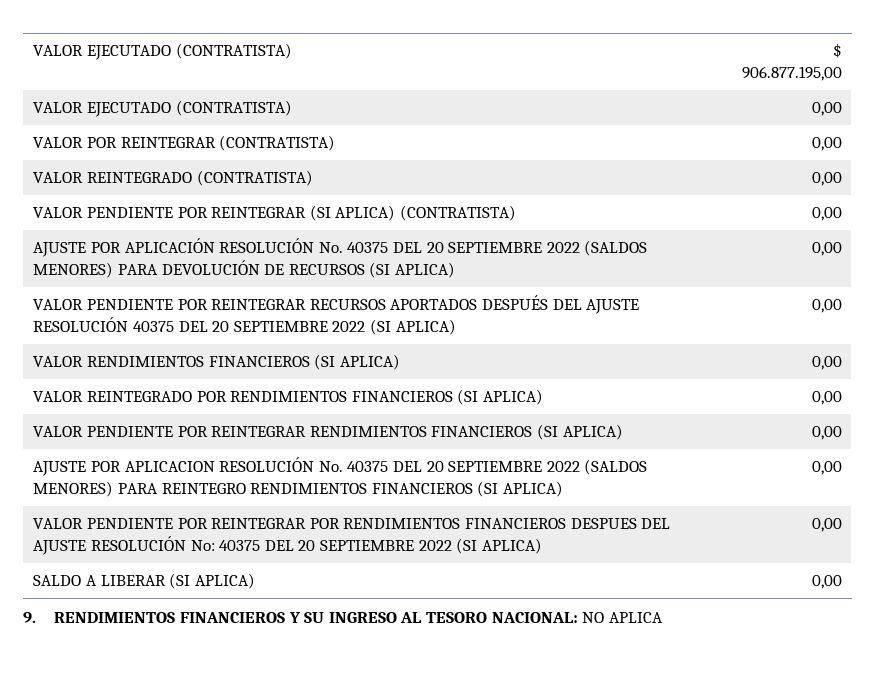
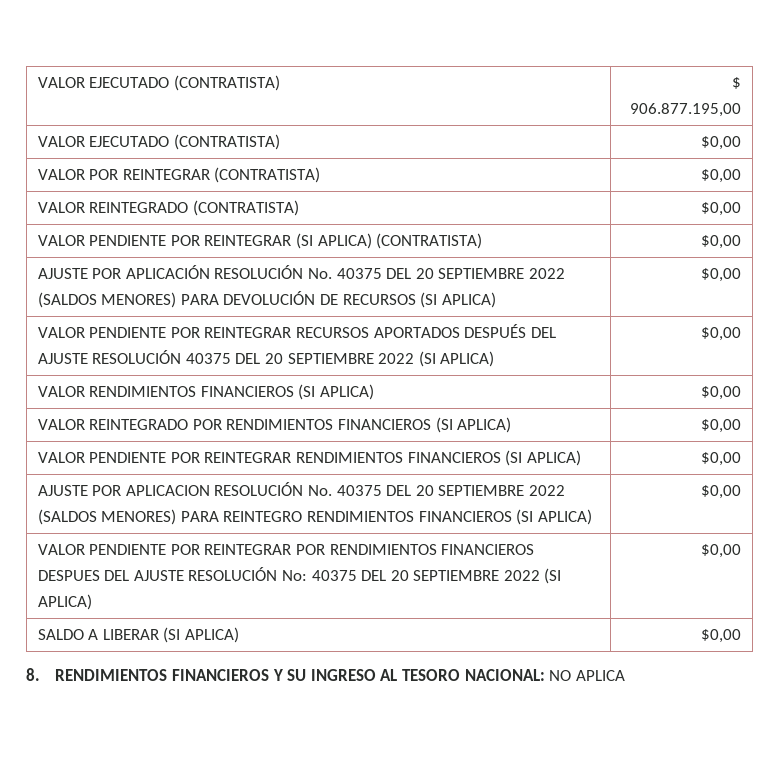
- VALOR EJECUTADO (CONTRATISTA) | 0,00
+ VALOR EJECUTADO (CONTRATISTA) | $0,00
- VALOR POR REINTEGRAR (CONTRATISTA) | 0,00
+ VALOR POR REINTEGRAR (CONTRATISTA) | $0,00
- VALOR REINTEGRADO (CONTRATISTA) | 0,00
+ VALOR REINTEGRADO (CONTRATISTA) | $0,00
- VALOR PENDIENTE POR REINTEGRAR (SI APLICA) (CONTRATISTA) | 0,00
+ VALOR PENDIENTE POR REINTEGRAR (SI APLICA) (CONTRATISTA) | $0,00
- AJUSTE POR APLICACIÓN RESOLUCIÓN No. 40375 DEL 20 SEPTIEMBRE 2022 (SALDOS MENORES) PARA DEVOLUCIÓN DE RECURSOS (SI APLICA) | 0,00
+ AJUSTE POR APLICACIÓN RESOLUCIÓN No. 40375 DEL 20 SEPTIEMBRE 2022 (SALDOS MENORES) PARA DEVOLUCIÓN DE RECURSOS (SI APLICA) | $0,00
- VALOR PENDIENTE POR REINTEGRAR RECURSOS APORTADOS DESPUÉS DEL AJUSTE RESOLUCIÓN 40375 DEL 20 SEPTIEMBRE 2022 (SI APLICA) | 0,00
+ VALOR PENDIENTE POR REINTEGRAR RECURSOS APORTADOS DESPUÉS DEL AJUSTE RESOLUCIÓN 40375 DEL 20 SEPTIEMBRE 2022 (SI APLICA) | $0,00
- VALOR RENDIMIENTOS FINANCIEROS (SI APLICA) | 0,00
+ VALOR RENDIMIENTOS FINANCIEROS (SI APLICA) | $0,00
- VALOR REINTEGRADO POR RENDIMIENTOS FINANCIEROS (SI APLICA) | 0,00
+ VALOR REINTEGRADO POR RENDIMIENTOS FINANCIEROS (SI APLICA) | $0,00
- VALOR PENDIENTE POR REINTEGRAR RENDIMIENTOS FINANCIEROS (SI APLICA) | 0,00
+ VALOR PENDIENTE POR REINTEGRAR RENDIMIENTOS FINANCIEROS (SI APLICA) | $0,00
- AJUSTE POR APLICACION RESOLUCIÓN No. 40375 DEL 20 SEPTIEMBRE 2022 (SALDOS MENORES) PARA REINTEGRO RENDIMIENTOS FINANCIEROS (SI APLICA) | 0,00
+ AJUSTE POR APLICACION RESOLUCIÓN No. 40375 DEL 20 SEPTIEMBRE 2022 (SALDOS MENORES) PARA REINTEGRO RENDIMIENTOS FINANCIEROS (SI APLICA) | $0,00
- VALOR PENDIENTE POR REINTEGRAR POR RENDIMIENTOS FINANCIEROS DESPUES DEL AJUSTE RESOLUCIÓN No: 40375 DEL 20 SEPTIEMBRE 2022 (SI APLICA) | 0,00
+ VALOR PENDIENTE POR REINTEGRAR POR RENDIMIENTOS FINANCIEROS DESPUES DEL AJUSTE RESOLUCIÓN No: 40375 DEL 20 SEPTIEMBRE 2022 (SI APLICA) | $0,00
- SALDO A LIBERAR (SI APLICA) | 0,00
- 9. RENDIMIENTOS FINANCIEROS Y SU INGRESO AL TESORO NACIONAL: NO APLICA
+ SALDO A LIBERAR (SI APLICA) | $0,00
+ 8. RENDIMIENTOS FINANCIEROS Y SU INGRESO AL TESORO NACIONAL: NO APLICA

